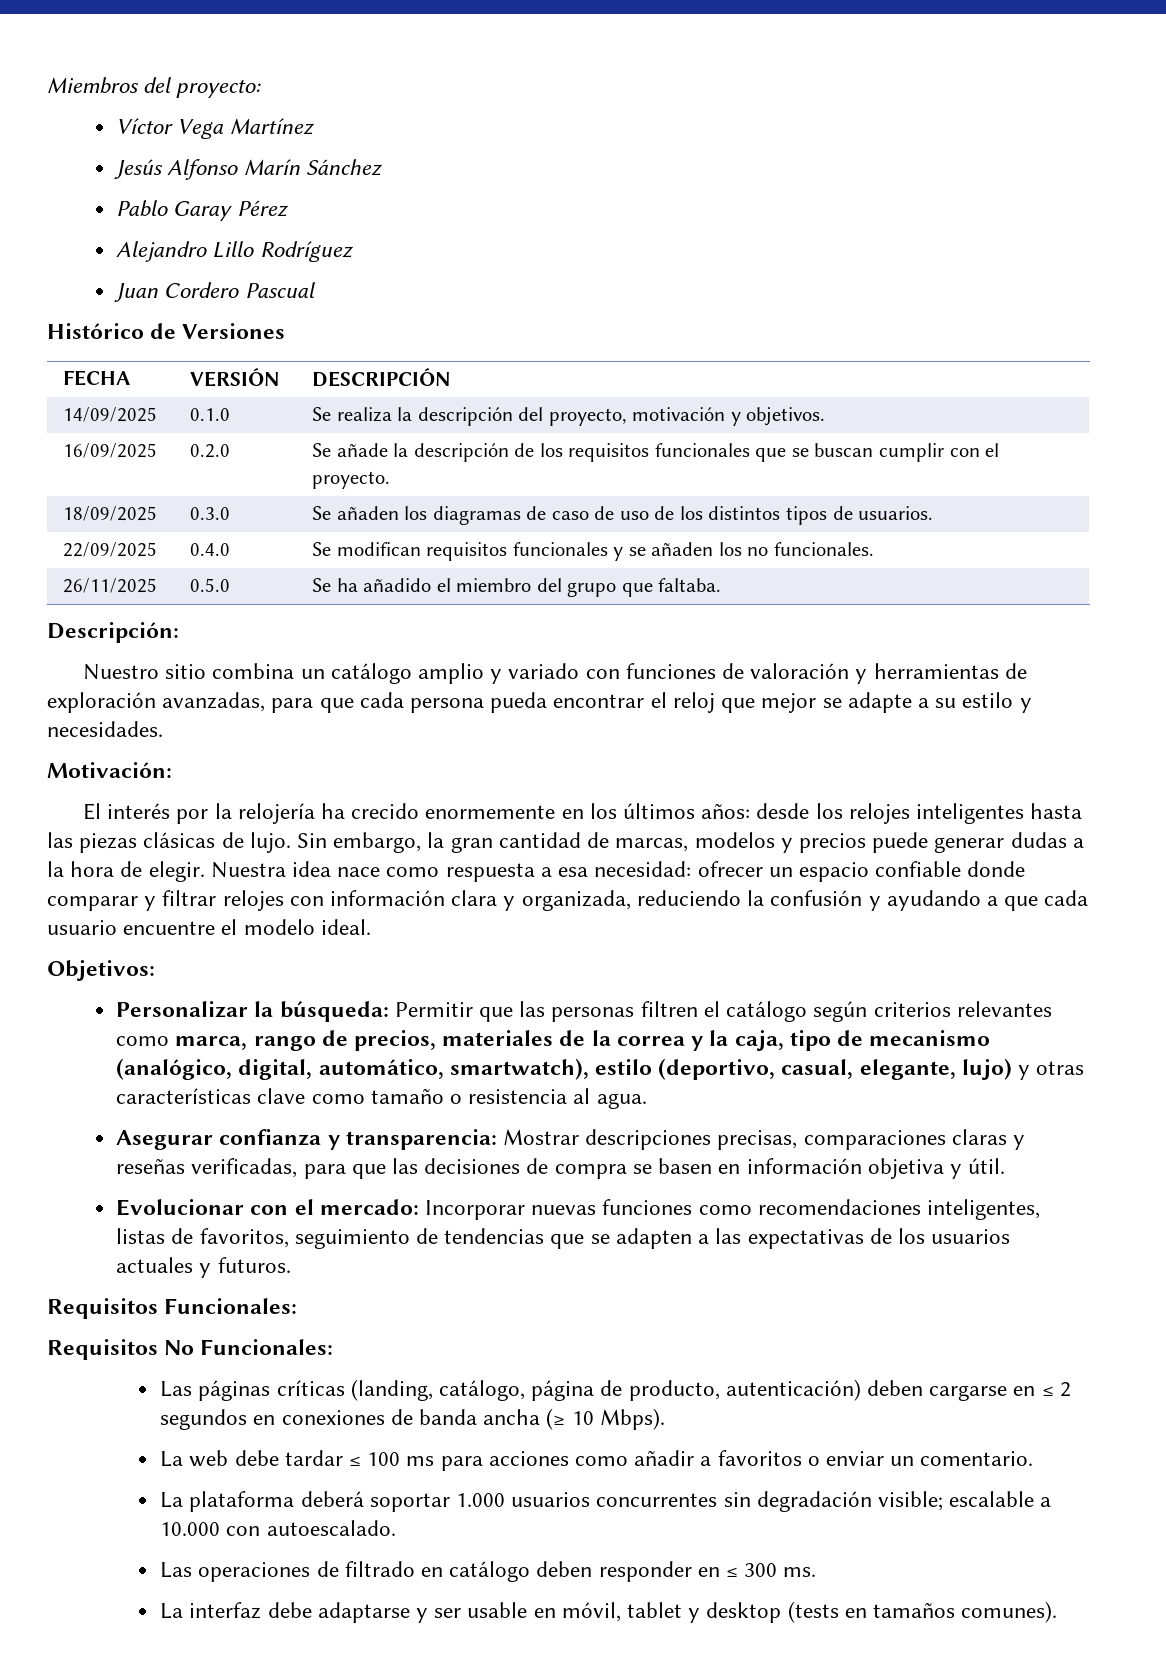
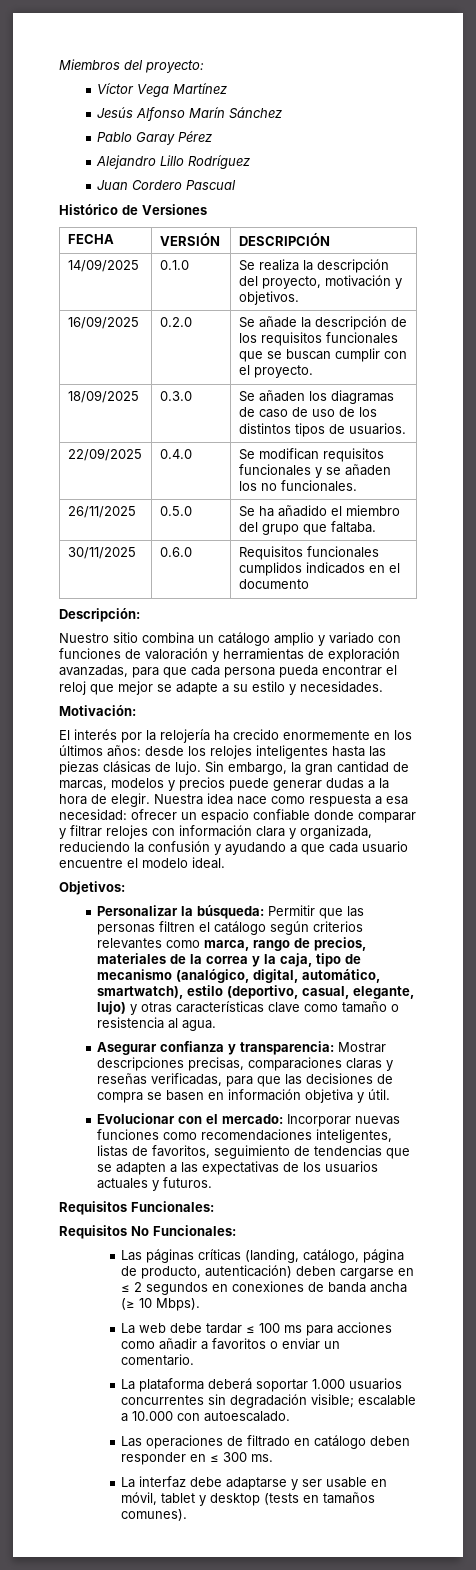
+ 30/11/2025 | 0.6.0 | Requisitos funcionales cumplidos indicados en el documento

